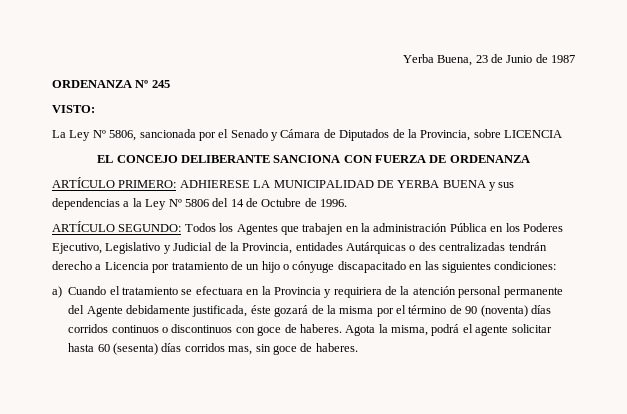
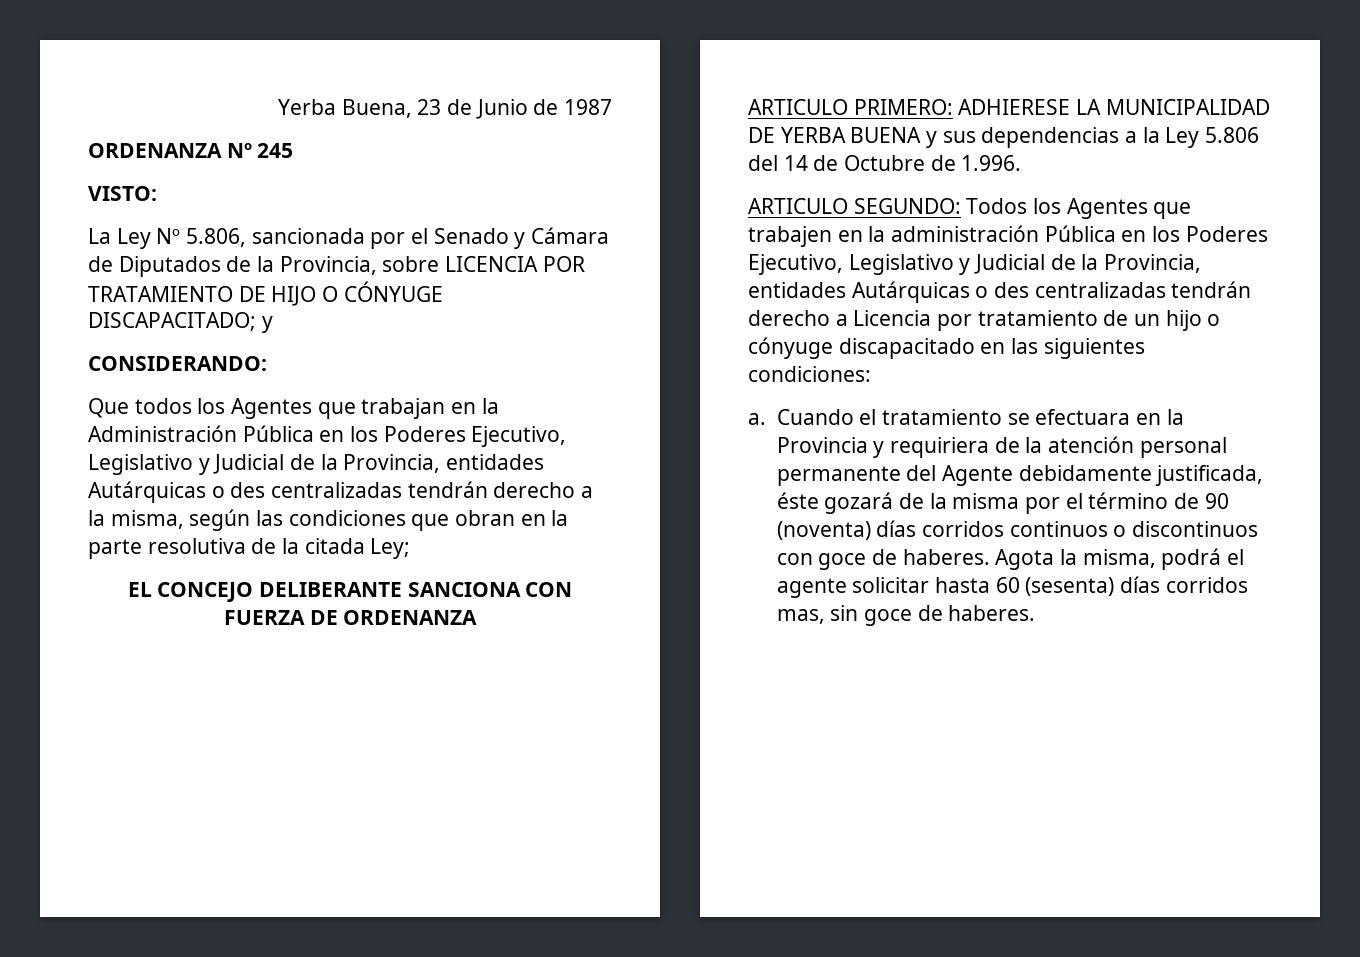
- La Ley Nº 5806, sancionada por el Senado y Cámara de Diputados de la Provincia, sobre LICENCIA
+ La Ley Nº 5.806, sancionada por el Senado y Cámara de Diputados de la Provincia, sobre LICENCIA POR TRATAMIENTO DE HIJO O CÓNYUGE DISCAPACITADO; y
+ CONSIDERANDO:
+ Que todos los Agentes que trabajan en la Administración Pública en los Poderes Ejecutivo, Legislativo y Judicial de la Provincia, entidades Autárquicas o des centralizadas tendrán derecho a la misma, según las condiciones que obran en la parte resolutiva de la citada Ley;
- ARTÍCULO PRIMERO: ADHIERESE LA MUNICIPALIDAD DE YERBA BUENA y sus dependencias a la Ley Nº 5806 del 14 de Octubre de 1996.
- ARTÍCULO SEGUNDO: Todos los Agentes que trabajen en la administración Pública en los Poderes Ejecutivo, Legislativo y Judicial de la Provincia, entidades Autárquicas o des centralizadas tendrán derecho a Licencia por tratamiento de un hijo o cónyuge discapacitado en las siguientes condiciones:
+ ARTICULO PRIMERO: ADHIERESE LA MUNICIPALIDAD DE YERBA BUENA y sus dependencias a la Ley 5.806 del 14 de Octubre de 1.996.
+ ARTICULO SEGUNDO: Todos los Agentes que trabajen en la administración Pública en los Poderes Ejecutivo, Legislativo y Judicial de la Provincia, entidades Autárquicas o des centralizadas tendrán derecho a Licencia por tratamiento de un hijo o cónyuge discapacitado en las siguientes condiciones:
- a) Cuando el tratamiento se efectuara en la Provincia y requiriera de la atención personal permanente del Agente debidamente justificada, éste gozará de la misma por el término de 90 (noventa) días corridos continuos o discontinuos con goce de haberes.
+ a. Cuando el tratamiento se efectuara en la Provincia y requiriera de la atención personal permanente del Agente debidamente justificada, éste gozará de la misma por el término de 90 (noventa) días corridos continuos o discontinuos con goce de haberes.

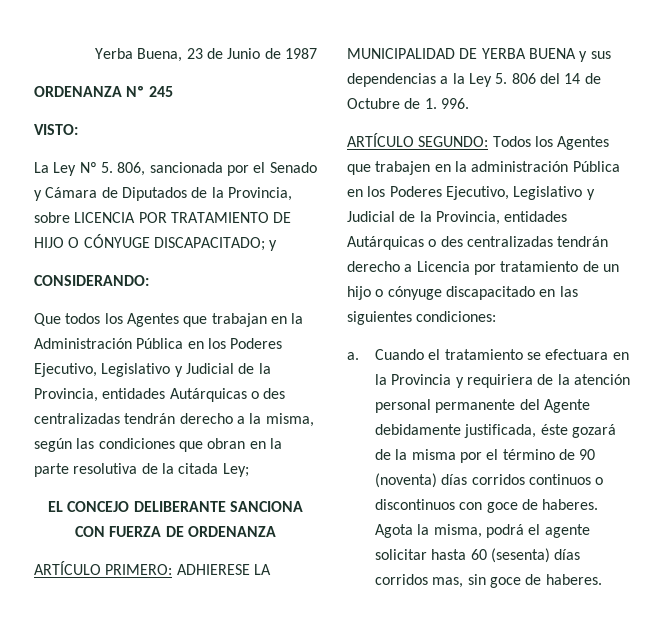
- La Ley Nº 5.806, sancionada por el Senado y Cámara de Diputados de la Provincia, sobre LICENCIA POR TRATAMIENTO DE HIJO O CÓNYUGE DISCAPACITADO; y
+ La Ley Nº 5. 806, sancionada por el Senado y Cámara de Diputados de la Provincia, sobre LICENCIA POR TRATAMIENTO DE HIJO O CÓNYUGE DISCAPACITADO; y
- ARTICULO PRIMERO: ADHIERESE LA MUNICIPALIDAD DE YERBA BUENA y sus dependencias a la Ley 5.806 del 14 de Octubre de 1.996.
- ARTICULO SEGUNDO: Todos los Agentes que trabajen en la administración Pública en los Poderes Ejecutivo, Legislativo y Judicial de la Provincia, entidades Autárquicas o des centralizadas tendrán derecho a Licencia por tratamiento de un hijo o cónyuge discapacitado en las siguientes condiciones:
+ ARTÍCULO PRIMERO: ADHIERESE LA MUNICIPALIDAD DE YERBA BUENA y sus dependencias a la Ley 5. 806 del 14 de Octubre de 1. 996.
+ ARTÍCULO SEGUNDO: Todos los Agentes que trabajen en la administración Pública en los Poderes Ejecutivo, Legislativo y Judicial de la Provincia, entidades Autárquicas o des centralizadas tendrán derecho a Licencia por tratamiento de un hijo o cónyuge discapacitado en las siguientes condiciones:

